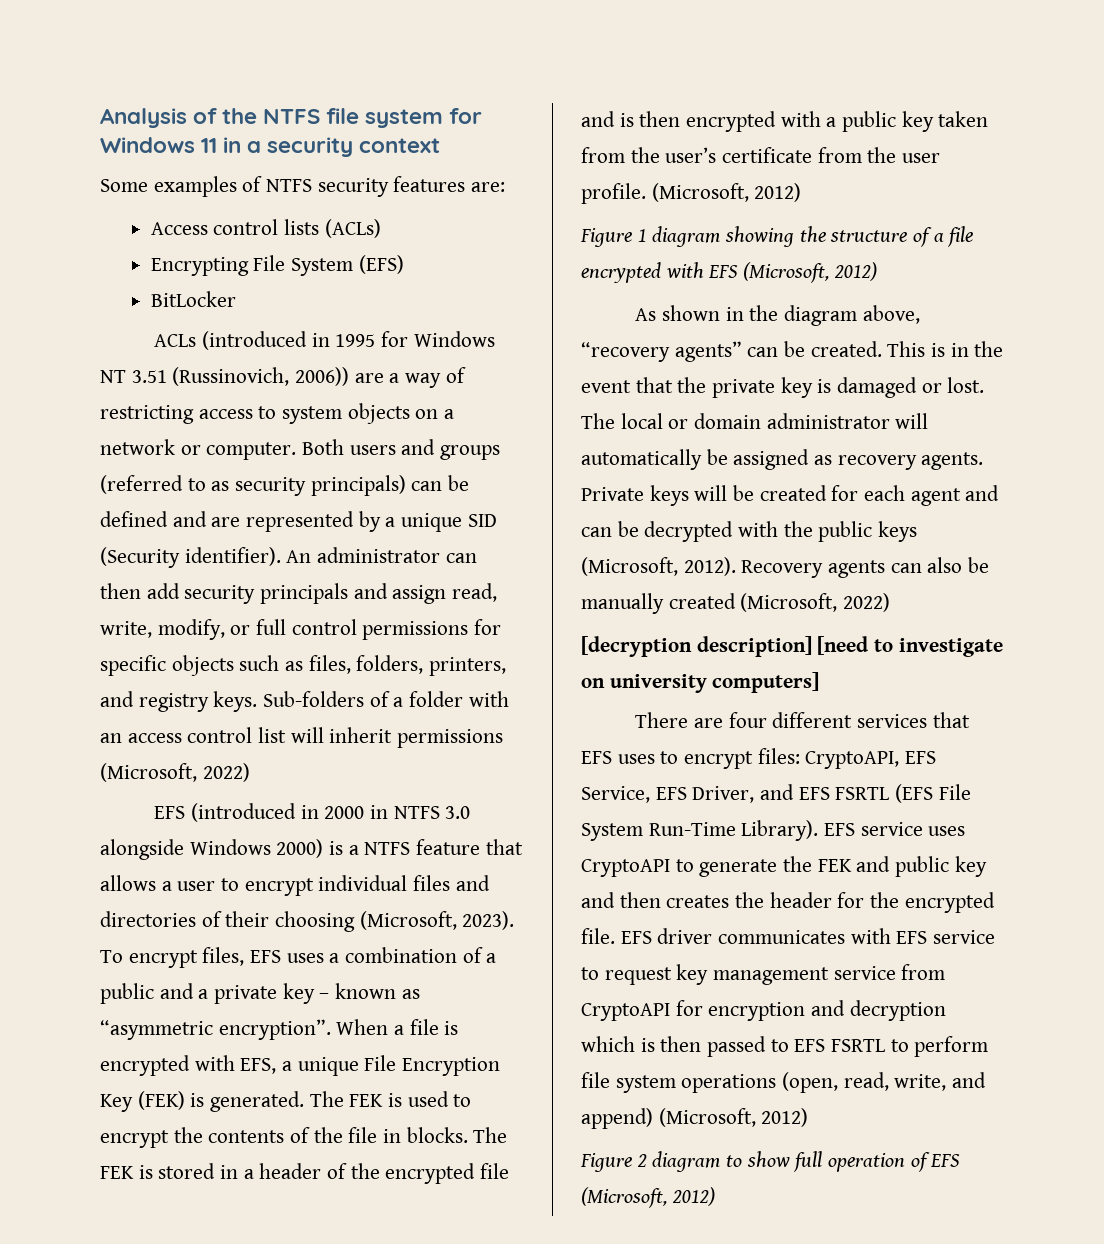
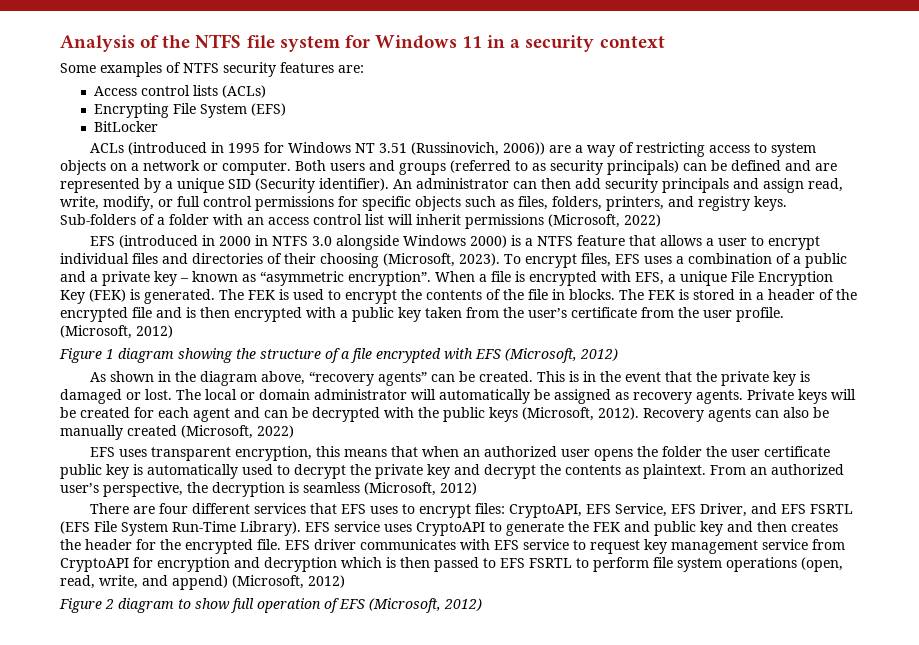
- [decryption description] [need to investigate on university computers]
+ EFS uses transparent encryption, this means that when an authorized user opens the folder the user certificate public key is automatically used to decrypt the private key and decrypt the contents as plaintext. From an authorized user’s perspective, the decryption is seamless (Microsoft, 2012)

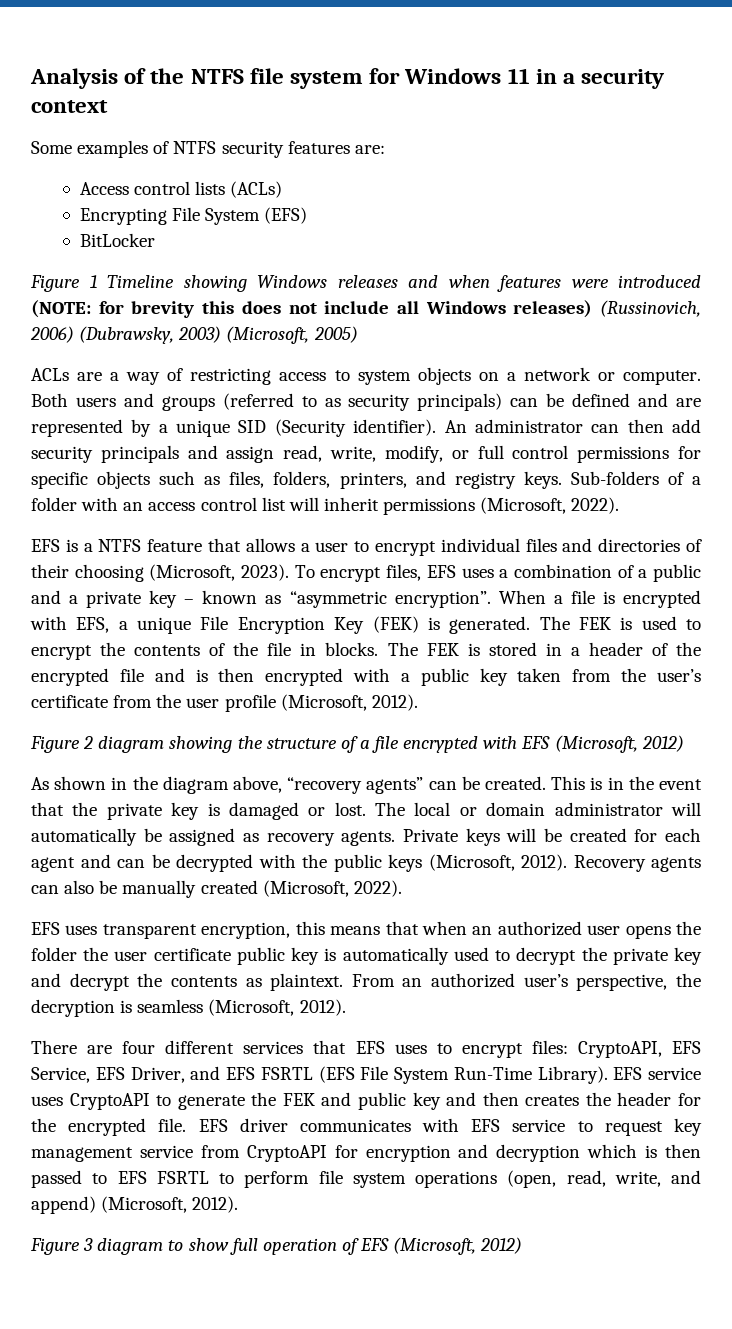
- ACLs (introduced in 1995 for Windows NT 3.51 (Russinovich, 2006)) are a way of restricting access to system objects on a network or computer.
+ Figure 1 Timeline showing Windows releases and when features were introduced (NOTE: for brevity this does not include all Windows releases) (Russinovich, 2006) (Dubrawsky, 2003) (Microsoft, 2005)
+ ACLs are a way of restricting access to system objects on a network or computer.
- Sub-folders of a folder with an access control list will inherit permissions (Microsoft, 2022)
- EFS (introduced in 2000 in NTFS 3.0 alongside Windows 2000) is a NTFS feature that allows a user to encrypt individual files and directories of their choosing (Microsoft, 2023).
+ Sub-folders of a folder with an access control list will inherit permissions (Microsoft, 2022).
+ EFS is a NTFS feature that allows a user to encrypt individual files and directories of their choosing (Microsoft, 2023).
- The FEK is stored in a header of the encrypted file and is then encrypted with a public key taken from the user’s certificate from the user profile. (Microsoft, 2012)
- Figure 1 diagram showing the structure of a file encrypted with EFS (Microsoft, 2012)
+ The FEK is stored in a header of the encrypted file and is then encrypted with a public key taken from the user’s certificate from the user profile (Microsoft, 2012).
+ Figure 2 diagram showing the structure of a file encrypted with EFS (Microsoft, 2012)
- Recovery agents can also be manually created (Microsoft, 2022)
+ Recovery agents can also be manually created (Microsoft, 2022).
- From an authorized user’s perspective, the decryption is seamless (Microsoft, 2012)
+ From an authorized user’s perspective, the decryption is seamless (Microsoft, 2012).
- EFS driver communicates with EFS service to request key management service from CryptoAPI for encryption and decryption which is then passed to EFS FSRTL to perform file system operations (open, read, write, and append) (Microsoft, 2012)
- Figure 2 diagram to show full operation of EFS (Microsoft, 2012)
+ EFS driver communicates with EFS service to request key management service from CryptoAPI for encryption and decryption which is then passed to EFS FSRTL to perform file system operations (open, read, write, and append) (Microsoft, 2012).
+ Figure 3 diagram to show full operation of EFS (Microsoft, 2012)

